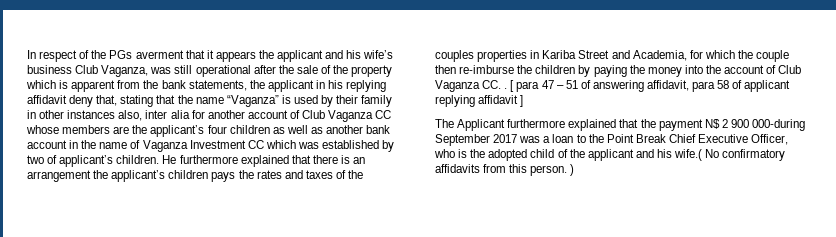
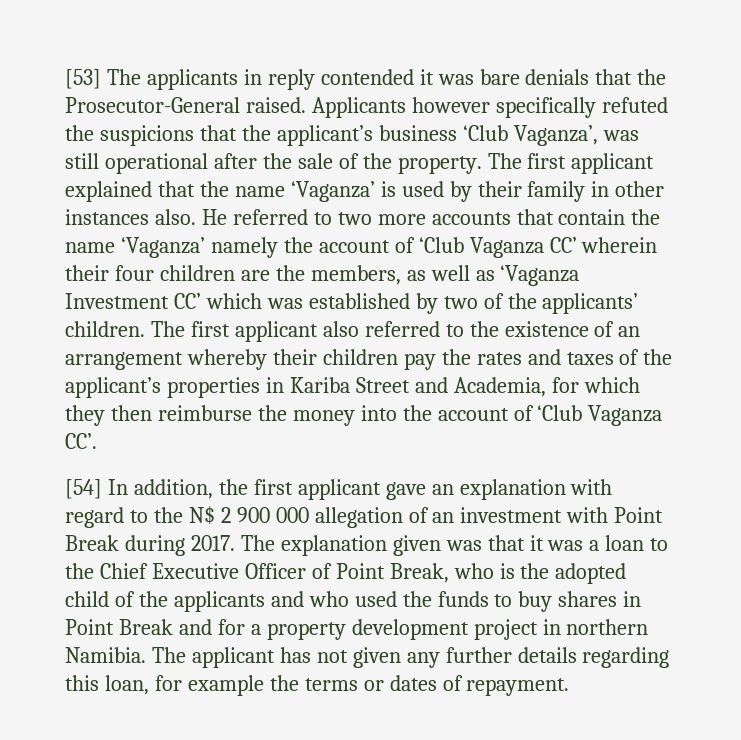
- In respect of the PGs averment that it appears the applicant and his wife’s business Club Vaganza, was still operational after the sale of the property which is apparent from the bank statements, the applicant in his replying affidavit deny that, stating that the name “Vaganza” is used by their family in other instances also, inter alia for another account of Club Vaganza CC whose members are the applicant’s four children as well as another bank account in the name of Vaganza Investment CC which was established by two of applicant’s children. He furthermore explained that there is an arrangement the applicant’s children pays the rates and taxes of the couples properties in Kariba Street and Academia, for which the couple then re-imburse the children by paying the money into the account of Club Vaganza CC. . [ para 47 – 51 of answering affidavit, para 58 of applicant replying affidavit ]
- The Applicant furthermore explained that the payment N$ 2 900 000-during September 2017 was a loan to the Point Break Chief Executive Officer, who is the adopted child of the applicant and his wife.( No confirmatory affidavits from this person. )
+ [53] The applicants in reply contended it was bare denials that the Prosecutor-General raised. Applicants however specifically refuted the suspicions that the applicant’s business ‘Club Vaganza’, was still operational after the sale of the property. The first applicant explained that the name ‘Vaganza’ is used by their family in other instances also. He referred to two more accounts that contain the name ‘Vaganza’ namely the account of ‘Club Vaganza CC’ wherein their four children are the members, as well as ‘Vaganza Investment CC’ which was established by two of the applicants’ children. The first applicant also referred to the existence of an arrangement whereby their children pay the rates and taxes of the applicant’s properties in Kariba Street and Academia, for which they then reimburse the money into the account of ‘Club Vaganza CC’.
+ [54] In addition, the first applicant gave an explanation with regard to the N$ 2 900 000 allegation of an investment with Point Break during 2017. The explanation given was that it was a loan to the Chief Executive Officer of Point Break, who is the adopted child of the applicants and who used the funds to buy shares in Point Break and for a property development project in northern Namibia. The applicant has not given any further details regarding this loan, for example the terms or dates of repayment.

